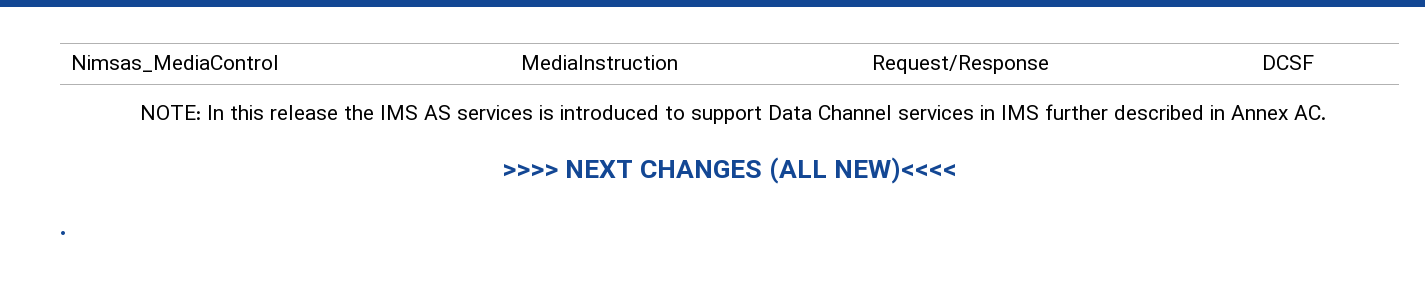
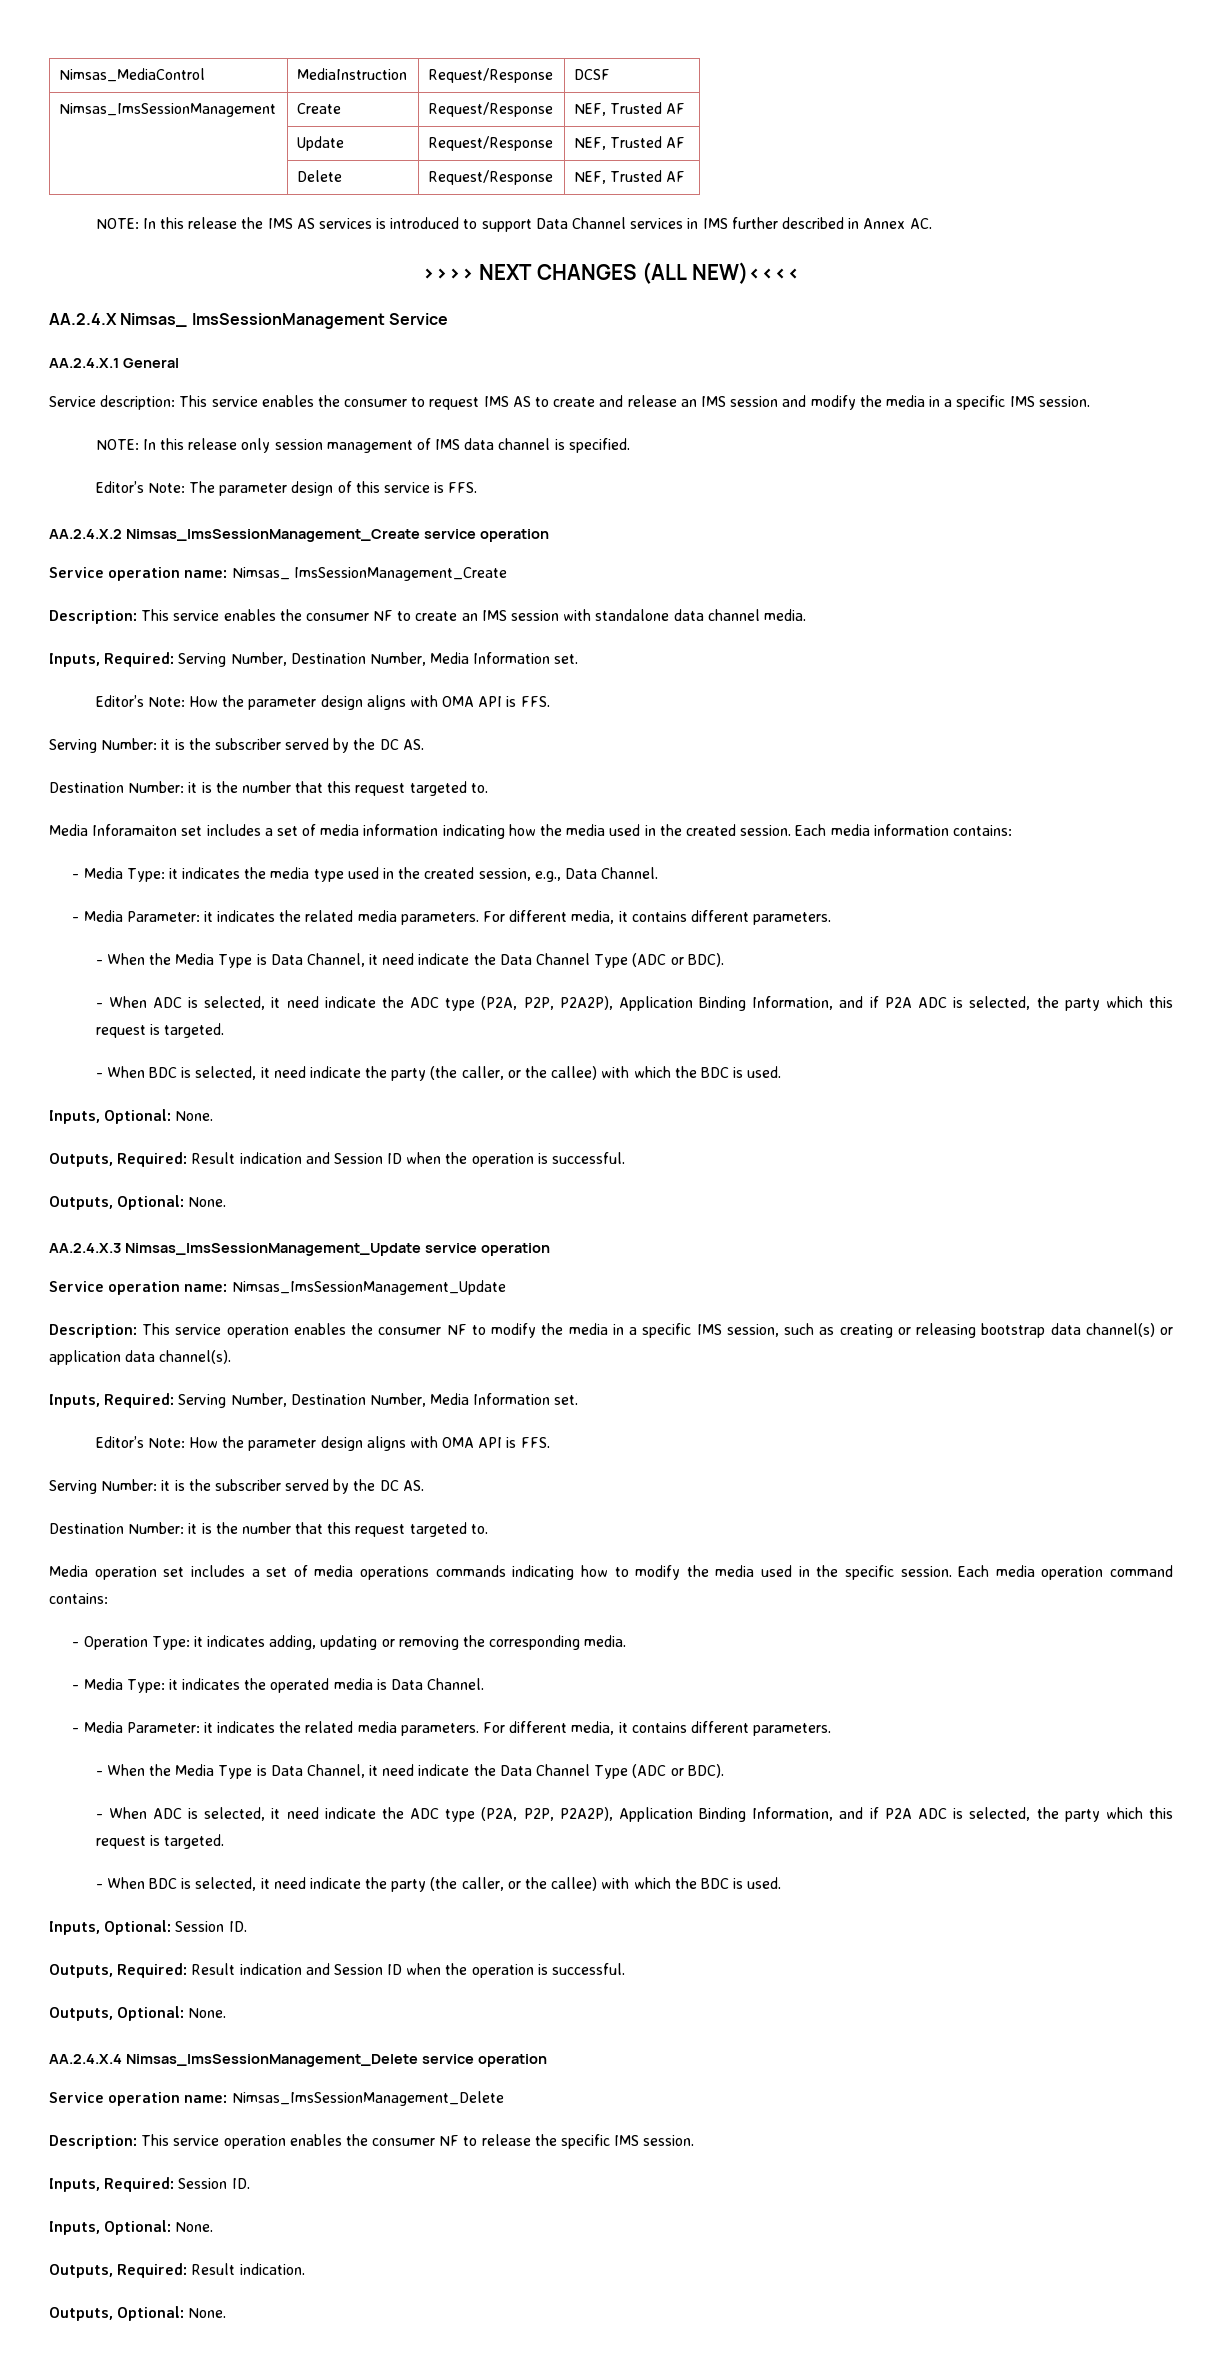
+ Nimsas_ImsSessionManagement | Create | Request/Response | NEF, Trusted AF
+ | Update | Request/Response | NEF, Trusted AF
+ | Delete | Request/Response | NEF, Trusted AF
- .
+ AA.2.4.X Nimsas_ ImsSessionManagement Service
+ AA.2.4.X.1 General
+ Service description: This service enables the consumer to request IMS AS to create and release an IMS session and modify the media in a specific IMS session.
+ NOTE: In this release only session management of IMS data channel is specified.
+ Editor’s Note: The parameter design of this service is FFS.
+ AA.2.4.X.2 Nimsas_ImsSessionManagement_Create service operation
+ Service operation name: Nimsas_ ImsSessionManagement_Create
+ Description: This service enables the consumer NF to create an IMS session with standalone data channel media.
+ Inputs, Required: Serving Number, Destination Number, Media Information set.
+ Editor’s Note: How the parameter design aligns with OMA API is FFS.
+ Serving Number: it is the subscriber served by the DC AS.
+ Destination Number: it is the number that this request targeted to.
+ Media Inforamaiton set includes a set of media information indicating how the media used in the created session. Each media information contains:
+ - Media Type: it indicates the media type used in the created session, e.g., Data Channel.
+ - Media Parameter: it indicates the related media parameters. For different media, it contains different parameters.
+ - When the Media Type is Data Channel, it need indicate the Data Channel Type (ADC or BDC).
+ - When ADC is selected, it need indicate the ADC type (P2A, P2P, P2A2P), Application Binding Information, and if P2A ADC is selected, the party which this request is targeted.
+ - When BDC is selected, it need indicate the party (the caller, or the callee) with which the BDC is used.
+ Inputs, Optional: None.
+ Outputs, Required: Result indication and Session ID when the operation is successful.
+ Outputs, Optional: None.
+ AA.2.4.X.3 Nimsas_ImsSessionManagement_Update service operation
+ Service operation name: Nimsas_ImsSessionManagement_Update
+ Description: This service operation enables the consumer NF to modify the media in a specific IMS session, such as creating or releasing bootstrap data channel(s) or application data channel(s).
+ Inputs, Required: Serving Number, Destination Number, Media Information set.
+ Editor’s Note: How the parameter design aligns with OMA API is FFS.
+ Serving Number: it is the subscriber served by the DC AS.
+ Destination Number: it is the number that this request targeted to.
+ Media operation set includes a set of media operations commands indicating how to modify the media used in the specific session. Each media operation command contains:
+ - Operation Type: it indicates adding, updating or removing the corresponding media.
+ - Media Type: it indicates the operated media is Data Channel.
+ - Media Parameter: it indicates the related media parameters. For different media, it contains different parameters.
+ - When the Media Type is Data Channel, it need indicate the Data Channel Type (ADC or BDC).
+ - When ADC is selected, it need indicate the ADC type (P2A, P2P, P2A2P), Application Binding Information, and if P2A ADC is selected, the party which this request is targeted.
+ - When BDC is selected, it need indicate the party (the caller, or the callee) with which the BDC is used.
+ Inputs, Optional: Session ID.
+ Outputs, Required: Result indication and Session ID when the operation is successful.
+ Outputs, Optional: None.
+ AA.2.4.X.4 Nimsas_ImsSessionManagement_Delete service operation
+ Service operation name: Nimsas_ImsSessionManagement_Delete
+ Description: This service operation enables the consumer NF to release the specific IMS session.
+ Inputs, Required: Session ID.
+ Inputs, Optional: None.
+ Outputs, Required: Result indication.
+ Outputs, Optional: None.

